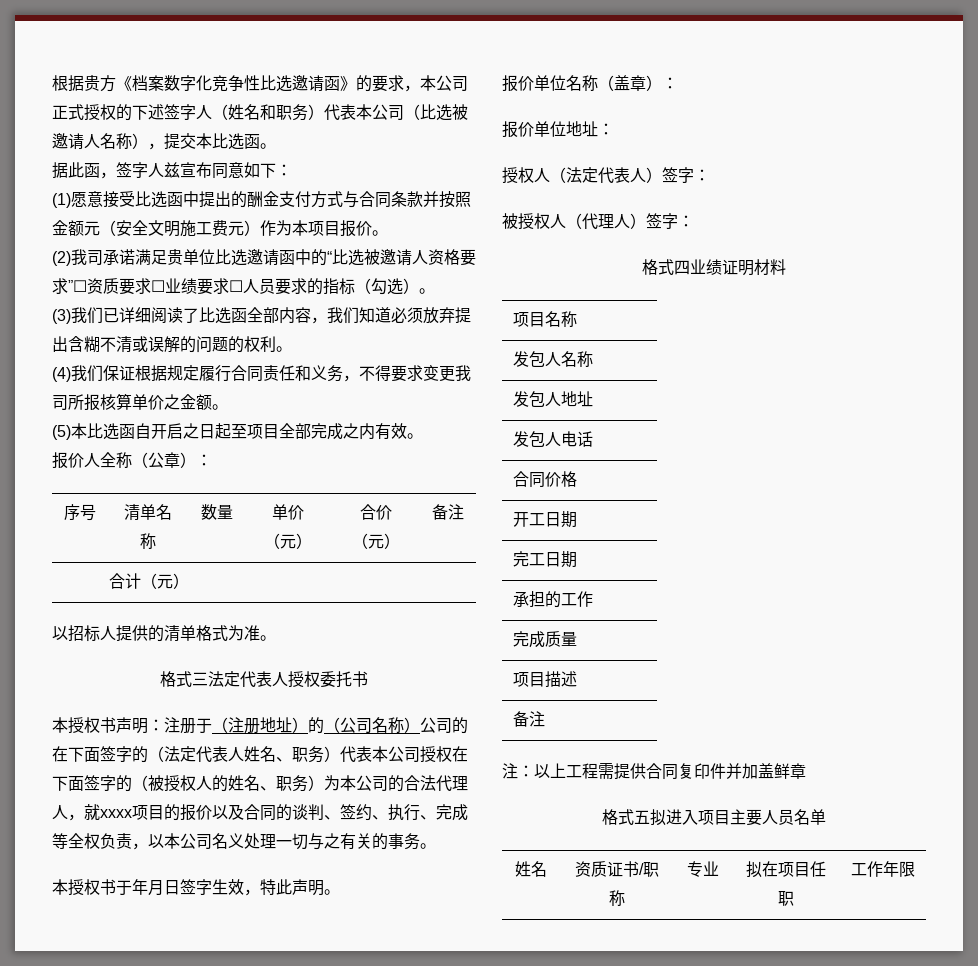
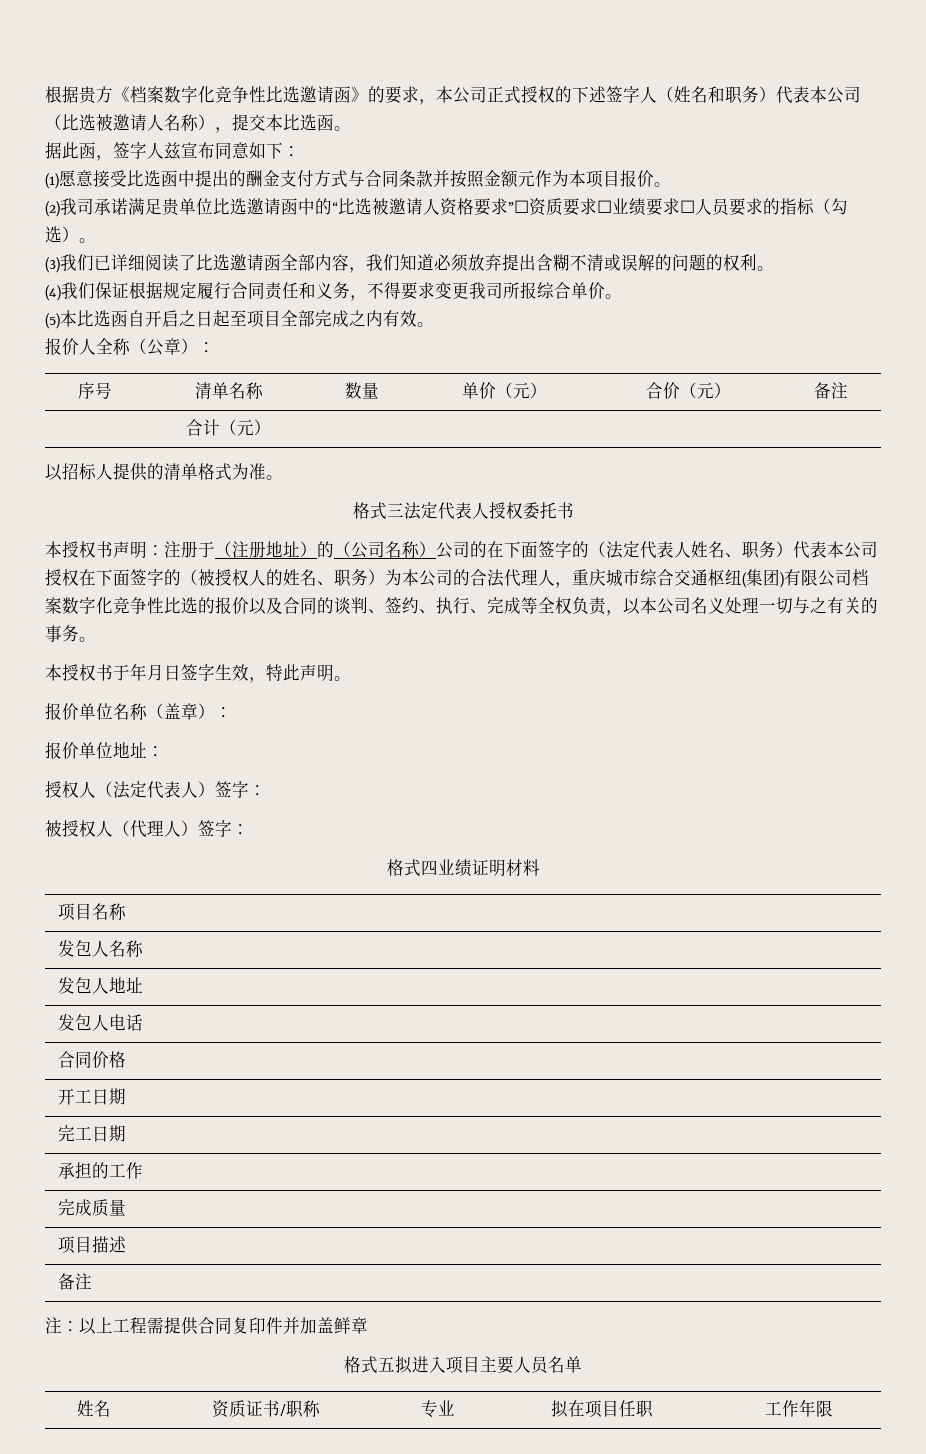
- (1)愿意接受比选函中提出的酬金支付方式与合同条款并按照金额元（安全文明施工费元）作为本项目报价。
+ (1)愿意接受比选函中提出的酬金支付方式与合同条款并按照金额元作为本项目报价。
- (3)我们已详细阅读了比选函全部内容，我们知道必须放弃提出含糊不清或误解的问题的权利。
+ (3)我们已详细阅读了比选邀请函全部内容，我们知道必须放弃提出含糊不清或误解的问题的权利。
- (4)我们保证根据规定履行合同责任和义务，不得要求变更我司所报核算单价之金额。
+ (4)我们保证根据规定履行合同责任和义务，不得要求变更我司所报综合单价。
- 注册于（注册地址）的（公司名称）公司的在下面签字的（法定代表人姓名、职务）代表本公司授权在下面签字的（被授权人的姓名、职务）为本公司的合法代理人，就xxxx项目的报价以及合同的谈判、签约、执行、完成等全权负责，以本公司名义处理一切与之有关的事务。
+ 注册于（注册地址）的（公司名称）公司的在下面签字的（法定代表人姓名、职务）代表本公司授权在下面签字的（被授权人的姓名、职务）为本公司的合法代理人，重庆城市综合交通枢纽(集团)有限公司档案数字化竞争性比选的报价以及合同的谈判、签约、执行、完成等全权负责，以本公司名义处理一切与之有关的事务。

